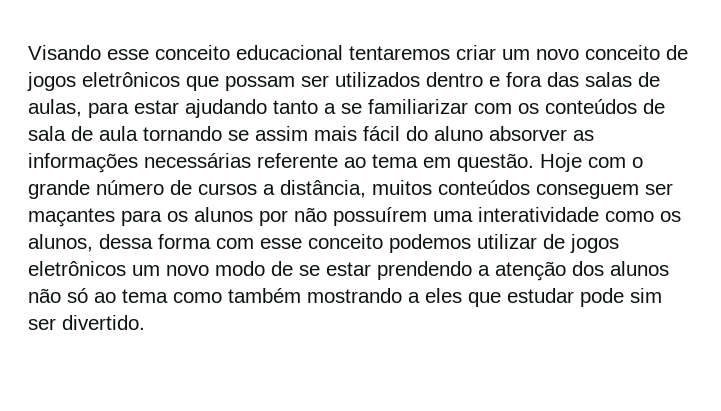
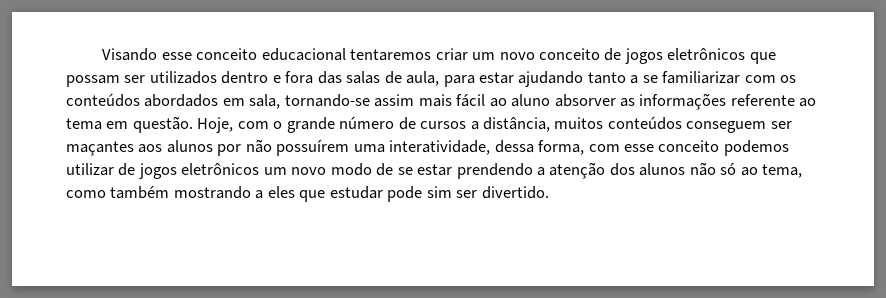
- Visando esse conceito educacional tentaremos criar um novo conceito de jogos eletrônicos que possam ser utilizados dentro e fora das salas de aulas, para estar ajudando tanto a se familiarizar com os conteúdos de sala de aula tornando se assim mais fácil do aluno absorver as informações necessárias referente ao tema em questão.
+ Visando esse conceito educacional tentaremos criar um novo conceito de jogos eletrônicos que possam ser utilizados dentro e fora das salas de aula, para estar ajudando tanto a se familiarizar com os conteúdos abordados em sala, tornando-se assim mais fácil ao aluno absorver as informações referente ao tema em questão.
- Hoje com o grande número de cursos a distância, muitos conteúdos conseguem ser maçantes para os alunos por não possuírem uma interatividade como os alunos, dessa forma com esse conceito podemos utilizar de jogos eletrônicos um novo modo de se estar prendendo a atenção dos alunos não só ao tema como também mostrando a eles que estudar pode sim ser divertido.
+ Hoje, com o grande número de cursos a distância, muitos conteúdos conseguem ser maçantes aos alunos por não possuírem uma interatividade, dessa forma, com esse conceito podemos utilizar de jogos eletrônicos um novo modo de se estar prendendo a atenção dos alunos não só ao tema, como também mostrando a eles que estudar pode sim ser divertido.

